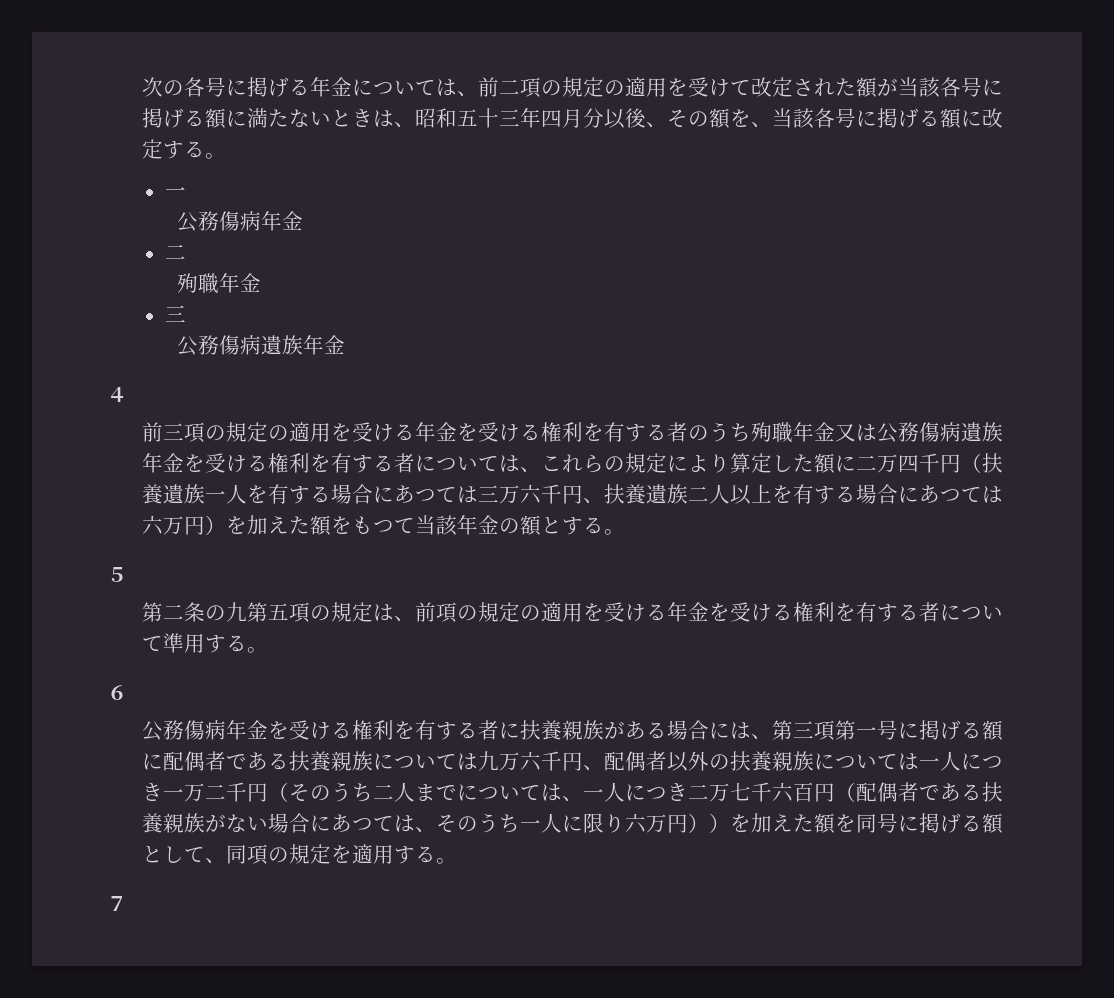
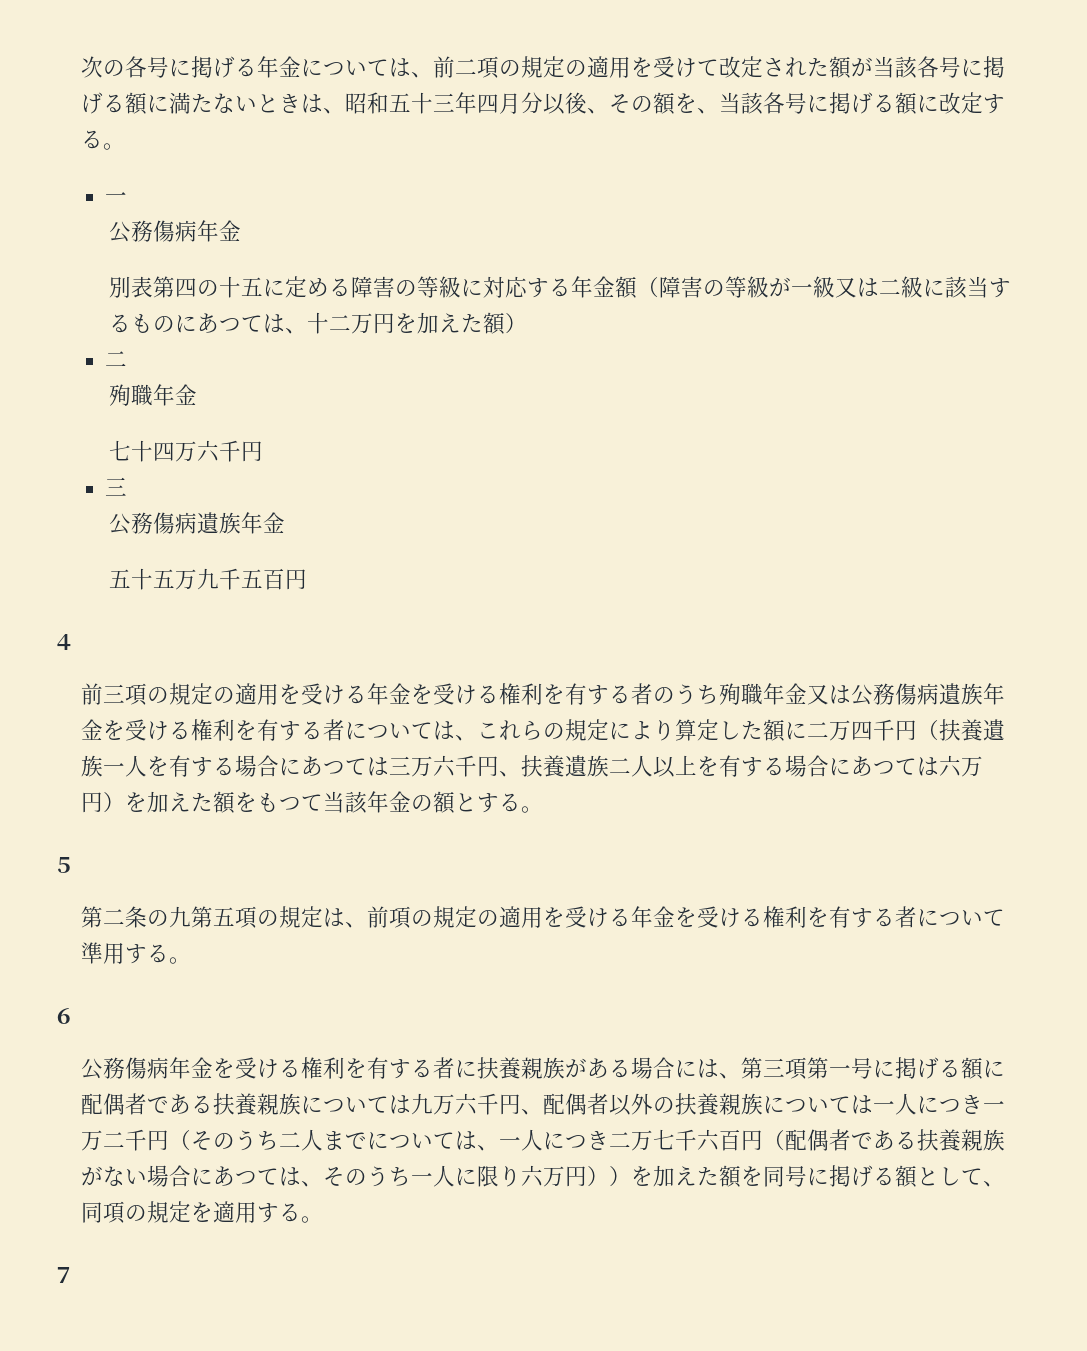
+ 別表第四の十五に定める障害の等級に対応する年金額（障害の等級が一級又は二級に該当するものにあつては、十二万円を加えた額）
+ 七十四万六千円
+ 五十五万九千五百円

